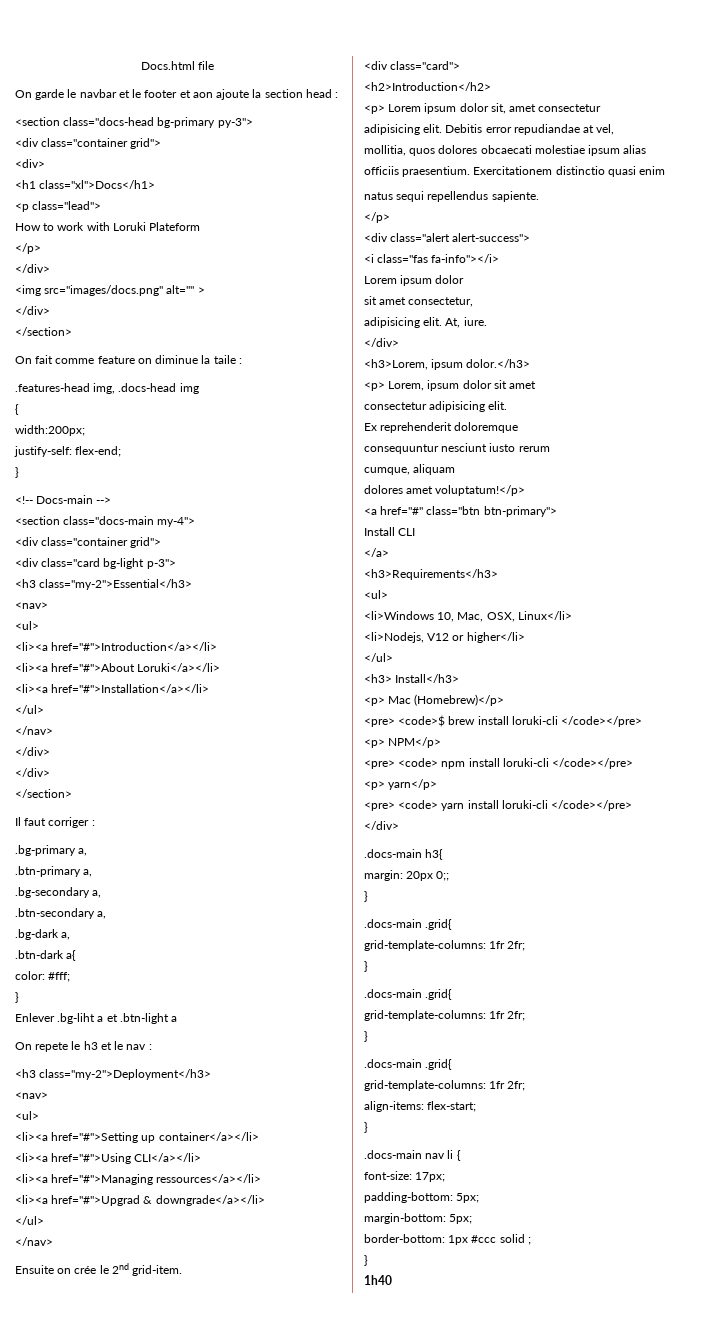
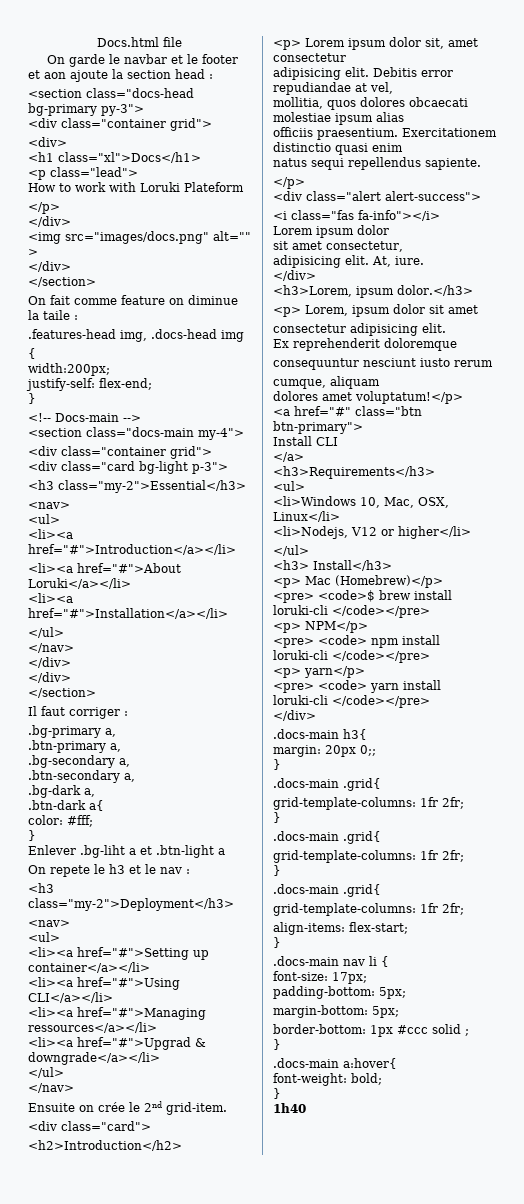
+ .docs-main a:hover{
+ font-weight: bold;
+ }

